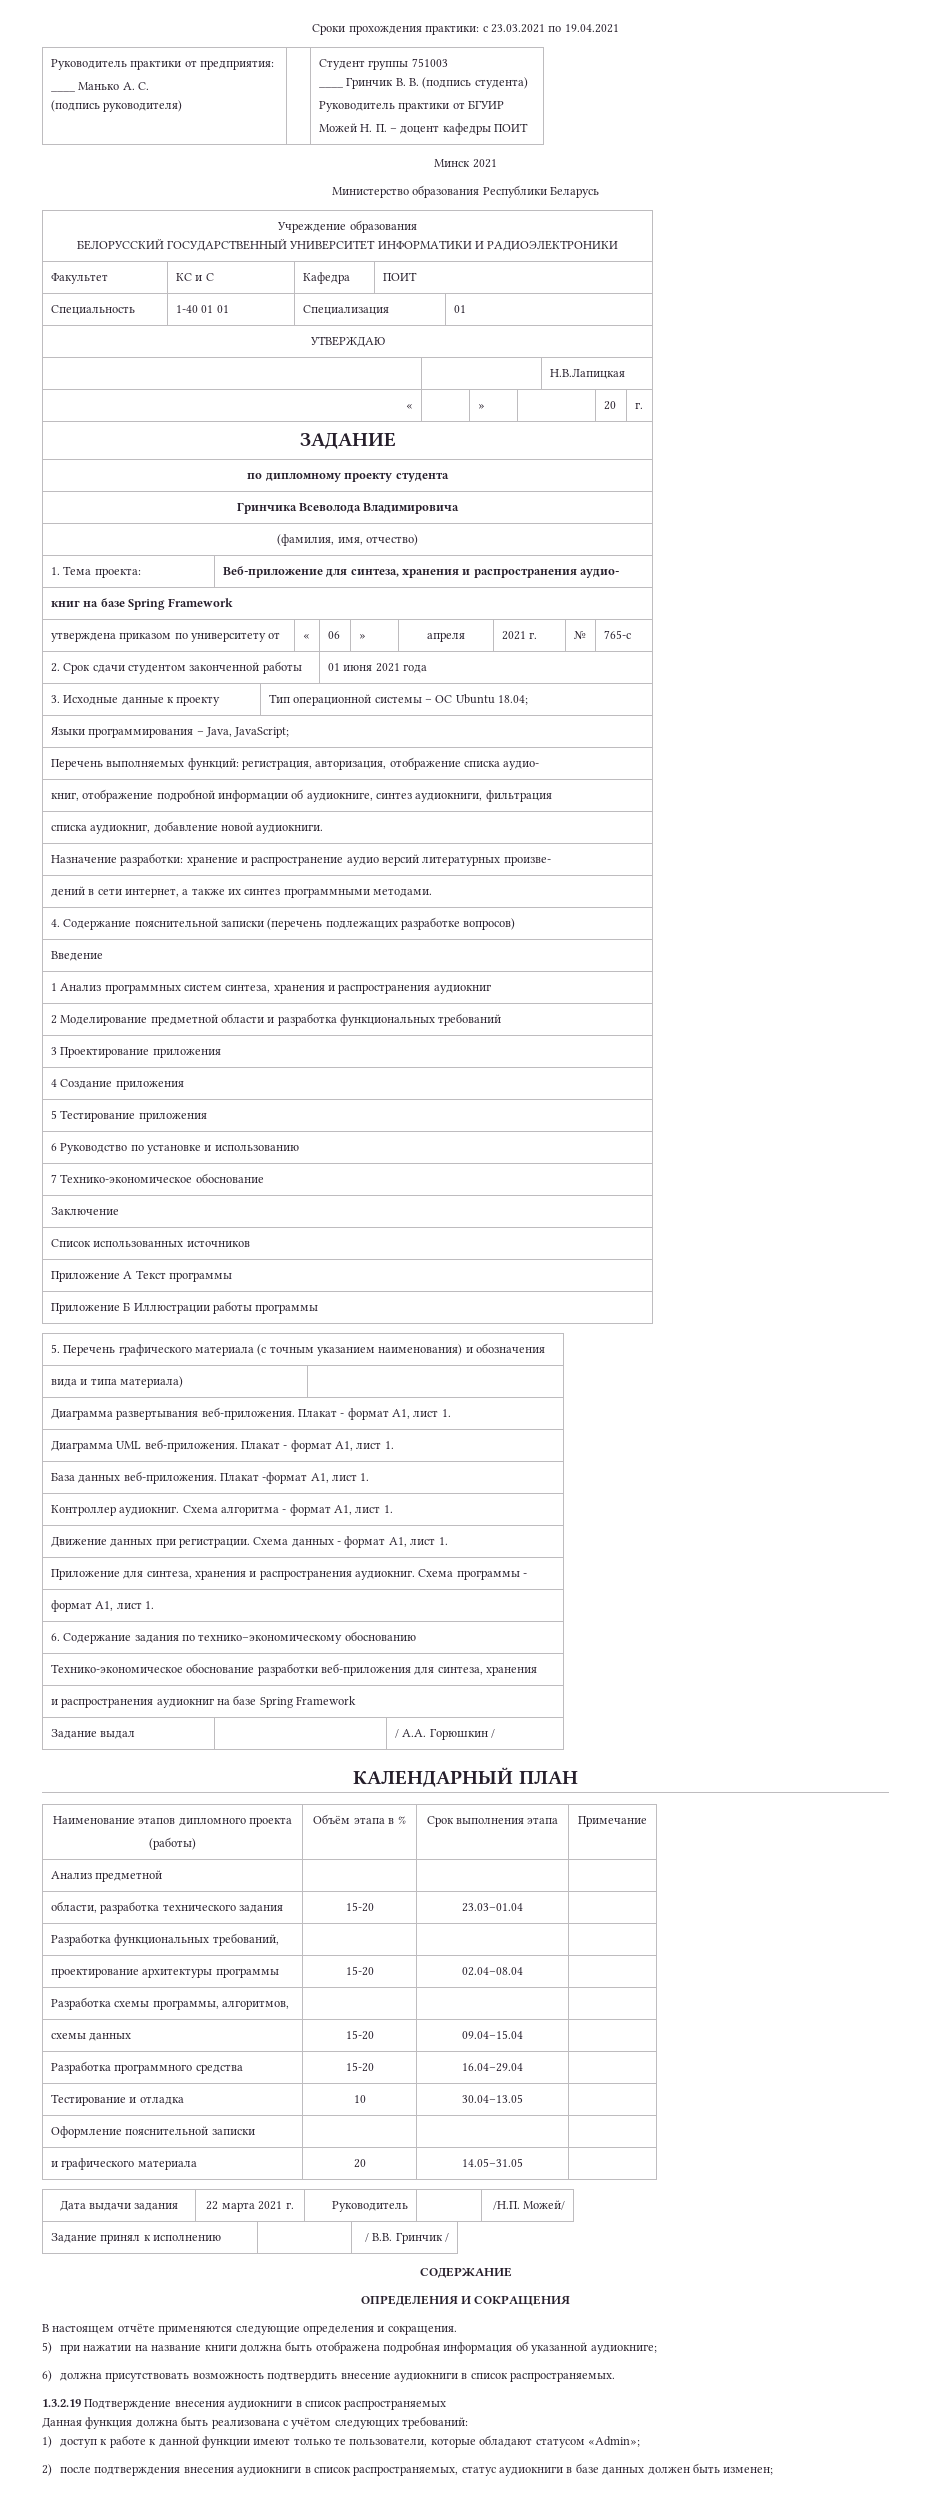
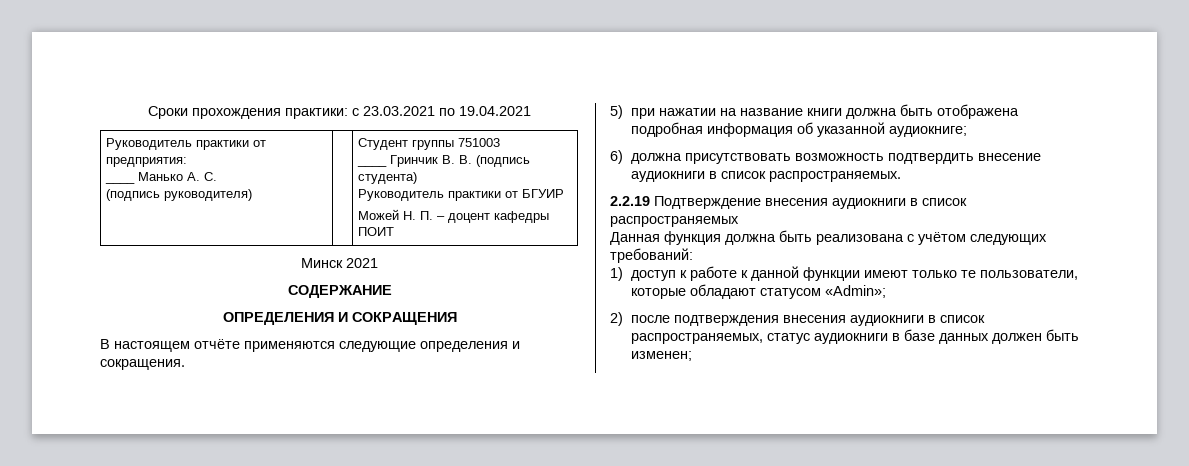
- Министерство образования Республики Беларусь
- Учреждение образования
- БЕЛОРУССКИЙ ГОСУДАРСТВЕННЫЙ УНИВЕРСИТЕТ ИНФОРМАТИКИ И РАДИОЭЛЕКТРОНИКИ
- Факультет | КС и С | Кафедра | ПОИТ
- Специальность | 1-40 01 01 | Специализация | 01
- УТВЕРЖДАЮ
- | | Н.В.Лапицкая
- « | | » | | 20 | г.
- ЗАДАНИЕ
- по дипломному проекту студента
- Гринчика Всеволода Владимировича
- (фамилия, имя, отчество)
- 1. Тема проекта: | Веб-приложение для синтеза, хранения и распространения аудио-
- книг на базе Spring Framework
- утверждена приказом по университету от | « | 06 | » | апреля | 2021 г. | № | 765-c
- 2. Срок сдачи студентом законченной работы | 01 июня 2021 года
- 3. Исходные данные к проекту | Тип операционной системы – ОС Ubuntu 18.04;
- Языки программирования – Java, JavaScript;
- Перечень выполняемых функций: регистрация, авторизация, отображение списка аудио-
- книг, отображение подробной информации об аудиокниге, синтез аудиокниги, фильтрация
- списка аудиокниг, добавление новой аудиокниги.
- Назначение разработки: хранение и распространение аудио версий литературных произве-
- дений в сети интернет, а также их синтез программными методами.
- 4. Содержание пояснительной записки (перечень подлежащих разработке вопросов)
- Введение
- 1 Анализ программных систем синтеза, хранения и распространения аудиокниг
- 2 Моделирование предметной области и разработка функциональных требований
- 3 Проектирование приложения
- 4 Создание приложения
- 5 Тестирование приложения
- 6 Руководство по установке и использованию
- 7 Технико-экономическое обоснование
- Заключение
- Список использованных источников
- Приложение А Текст программы
- Приложение Б Иллюстрации работы программы
- 5. Перечень графического материала (с точным указанием наименования) и обозначения
- вида и типа материала) |
- Диаграмма развертывания веб-приложения. Плакат - формат А1, лист 1.
- Диаграмма UML веб-приложения. Плакат - формат А1, лист 1.
- База данных веб-приложения. Плакат -формат А1, лист 1.
- Контроллер аудиокниг. Схема алгоритма - формат А1, лист 1.
- Движение данных при регистрации. Схема данных - формат А1, лист 1.
- Приложение для синтеза, хранения и распространения аудиокниг. Схема программы -
- формат А1, лист 1.
- 6. Содержание задания по технико–экономическому обоснованию
- Технико-экономическое обоснование разработки веб-приложения для синтеза, хранения
- и распространения аудиокниг на базе Spring Framework
- Задание выдал | | / А.А. Горюшкин /
- КАЛЕНДАРНЫЙ ПЛАН
- Наименование этапов дипломного проекта
- (работы) | Объём этапа в % | Срок выполнения этапа | Примечание
- Анализ предметной | | |
- области, разработка технического задания | 15-20 | 23.03–01.04 |
- Разработка функциональных требований, | | |
- проектирование архитектуры программы | 15-20 | 02.04–08.04 |
- Разработка схемы программы, алгоритмов, | | |
- схемы данных | 15-20 | 09.04–15.04 |
- Разработка программного средства | 15-20 | 16.04–29.04 |
- Тестирование и отладка | 10 | 30.04–13.05 |
- Оформление пояснительной записки | | |
- и графического материала | 20 | 14.05–31.05 |
- Дата выдачи задания | 22 марта 2021 г. | Руководитель | | /Н.П. Можей/
- Задание принял к исполнению | | / В.В. Гринчик /
- 1.3.2.19 Подтверждение внесения аудиокниги в список распространяемых
+ 2.2.19 Подтверждение внесения аудиокниги в список распространяемых

